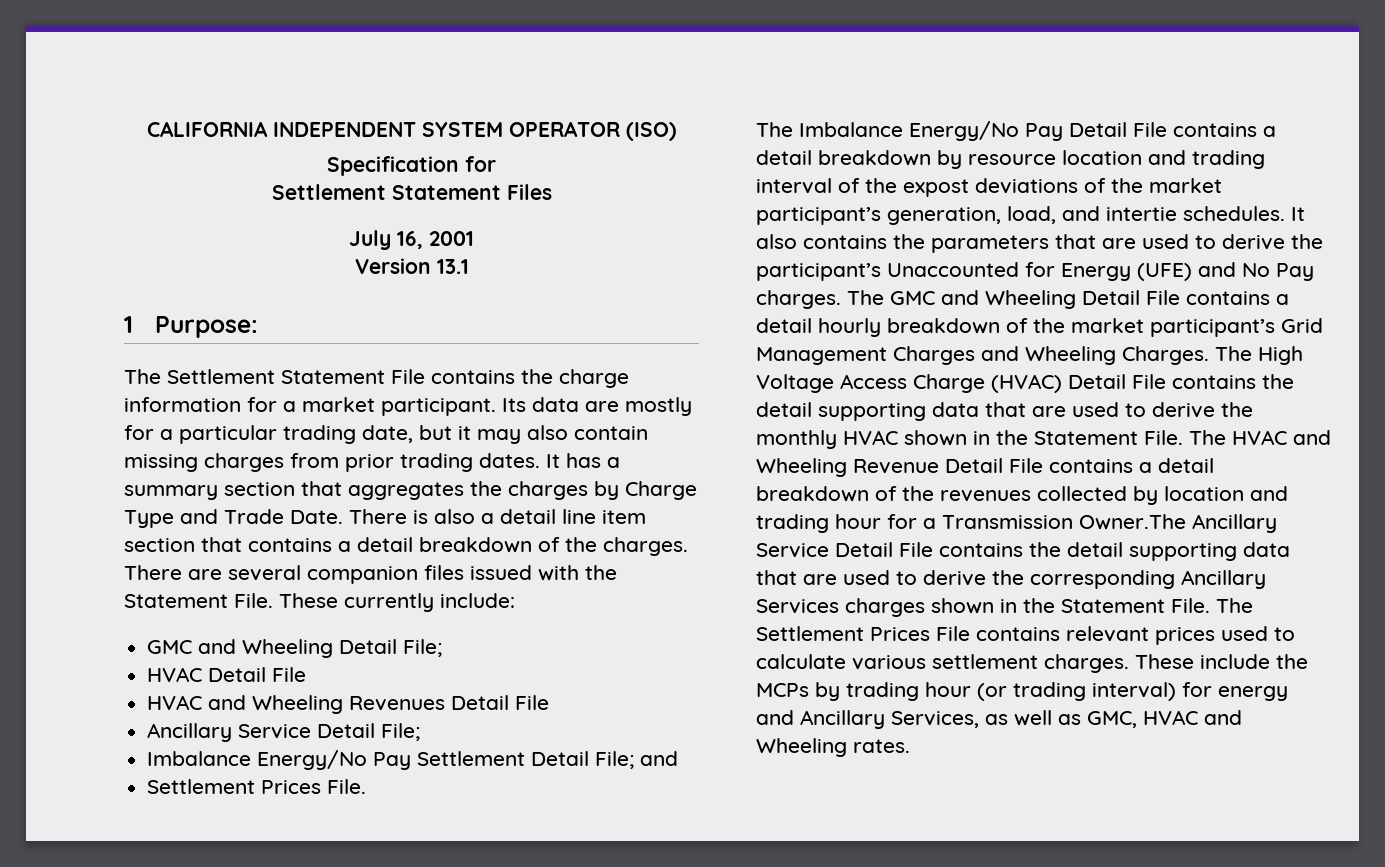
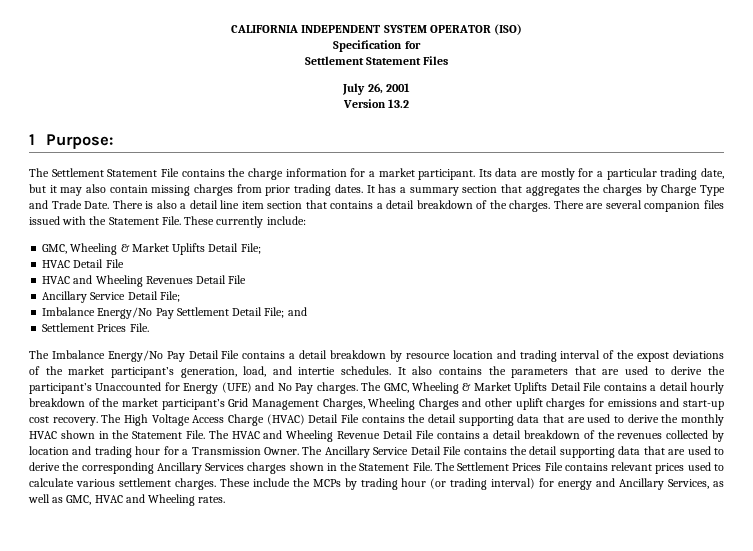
- July 16, 2001
+ July 26, 2001
- Version 13.1
+ Version 13.2
- GMC and Wheeling Detail File;
+ GMC, Wheeling & Market Uplifts Detail File;
- The GMC and Wheeling Detail File contains a detail hourly breakdown of the market participant’s Grid Management Charges and Wheeling Charges.
+ The GMC, Wheeling & Market Uplifts Detail File contains a detail hourly breakdown of the market participant’s Grid Management Charges, Wheeling Charges and other uplift charges for emissions and start-up cost recovery.
- The HVAC and Wheeling Revenue Detail File contains a detail breakdown of the revenues collected by location and trading hour for a Transmission Owner.The Ancillary Service Detail File contains the detail supporting data that are used to derive the corresponding Ancillary Services charges shown in the Statement File.
+ The HVAC and Wheeling Revenue Detail File contains a detail breakdown of the revenues collected by location and trading hour for a Transmission Owner. The Ancillary Service Detail File contains the detail supporting data that are used to derive the corresponding Ancillary Services charges shown in the Statement File.

